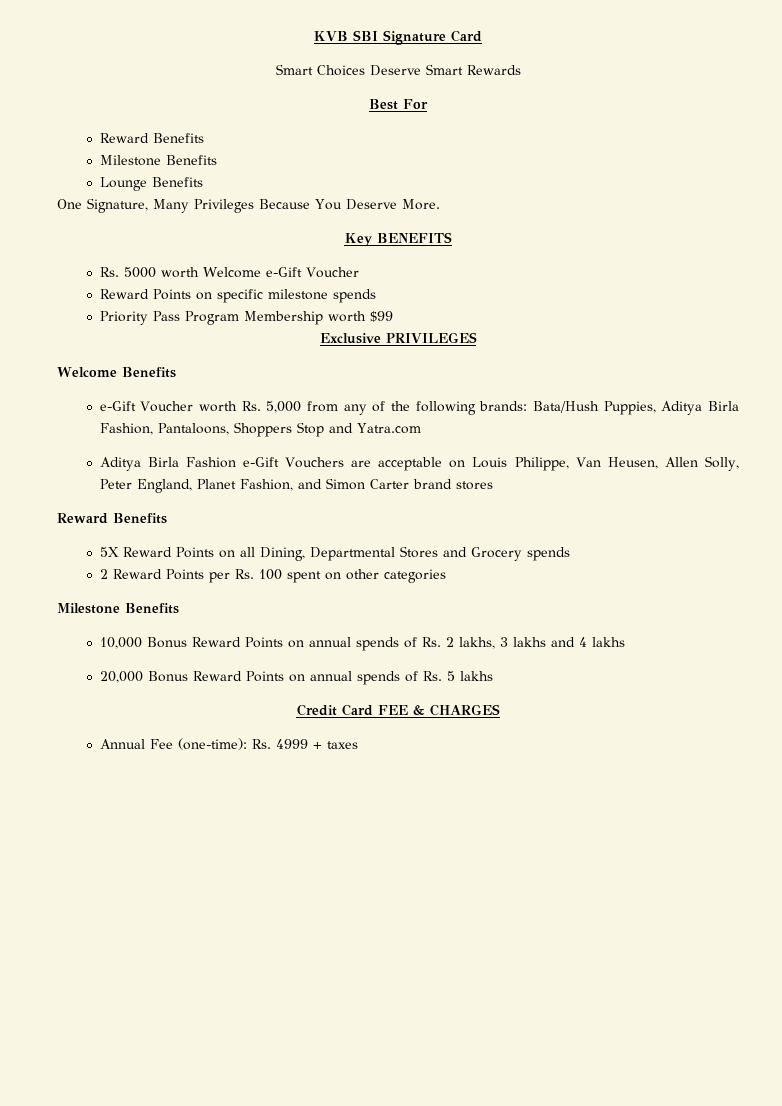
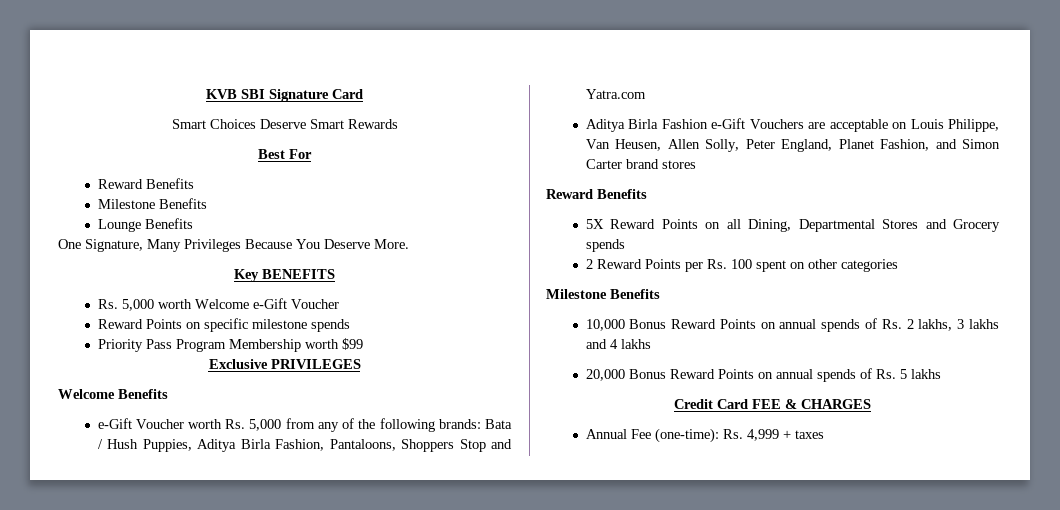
- Rs. 5000 worth Welcome e-Gift Voucher
+ Rs. 5,000 worth Welcome e-Gift Voucher
- e-Gift Voucher worth Rs. 5,000 from any of the following brands: Bata/Hush Puppies, Aditya Birla Fashion, Pantaloons, Shoppers Stop and Yatra.com
+ e-Gift Voucher worth Rs. 5,000 from any of the following brands: Bata / Hush Puppies, Aditya Birla Fashion, Pantaloons, Shoppers Stop and Yatra.com
- Annual Fee (one-time): Rs. 4999 + taxes
+ Annual Fee (one-time): Rs. 4,999 + taxes

